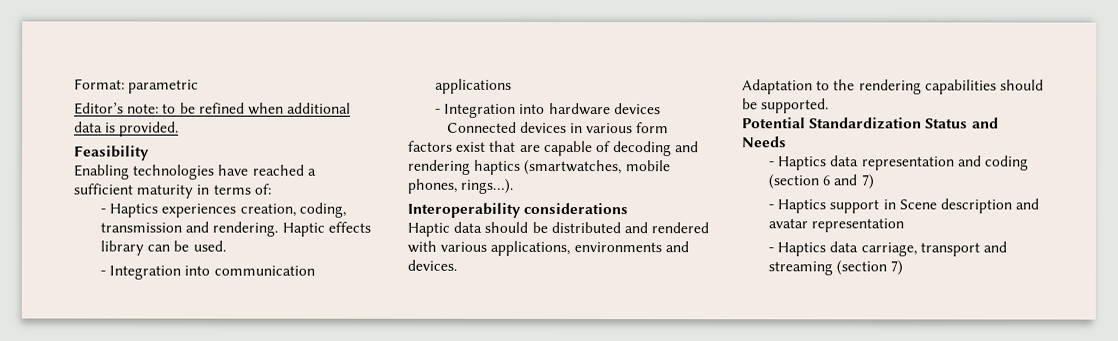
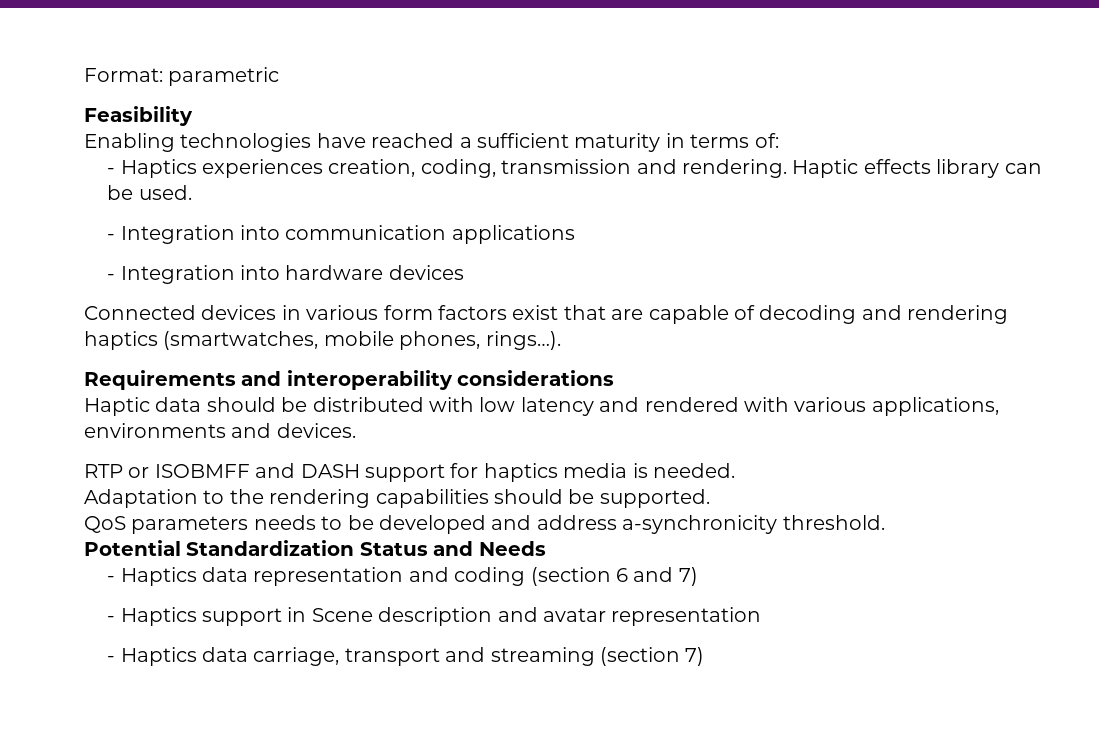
- Editor’s note: to be refined when additional data is provided.
- Interoperability considerations
+ Requirements and interoperability considerations
- Haptic data should be distributed and rendered with various applications, environments and devices.
+ Haptic data should be distributed with low latency and rendered with various applications, environments and devices.
+ RTP or ISOBMFF and DASH support for haptics media is needed.
+ QoS parameters needs to be developed and address a-synchronicity threshold.

